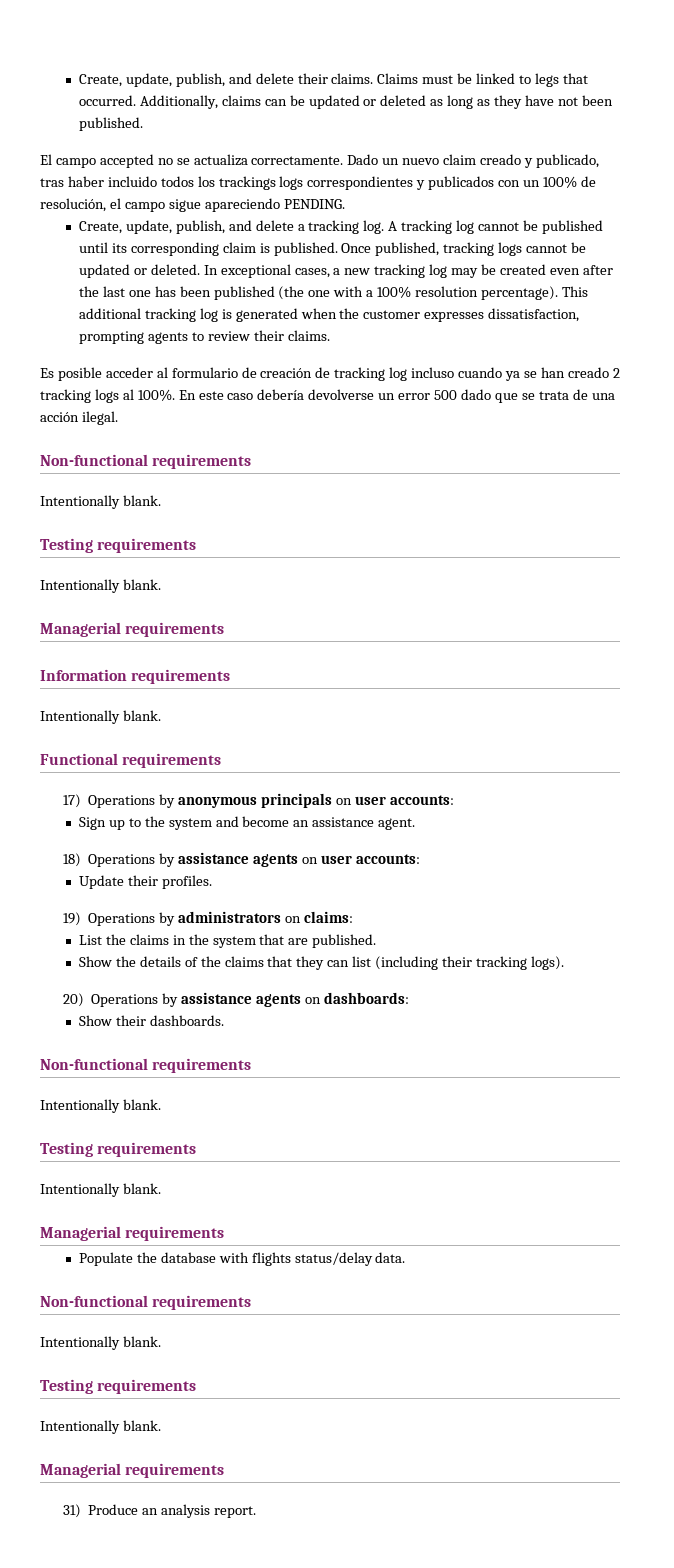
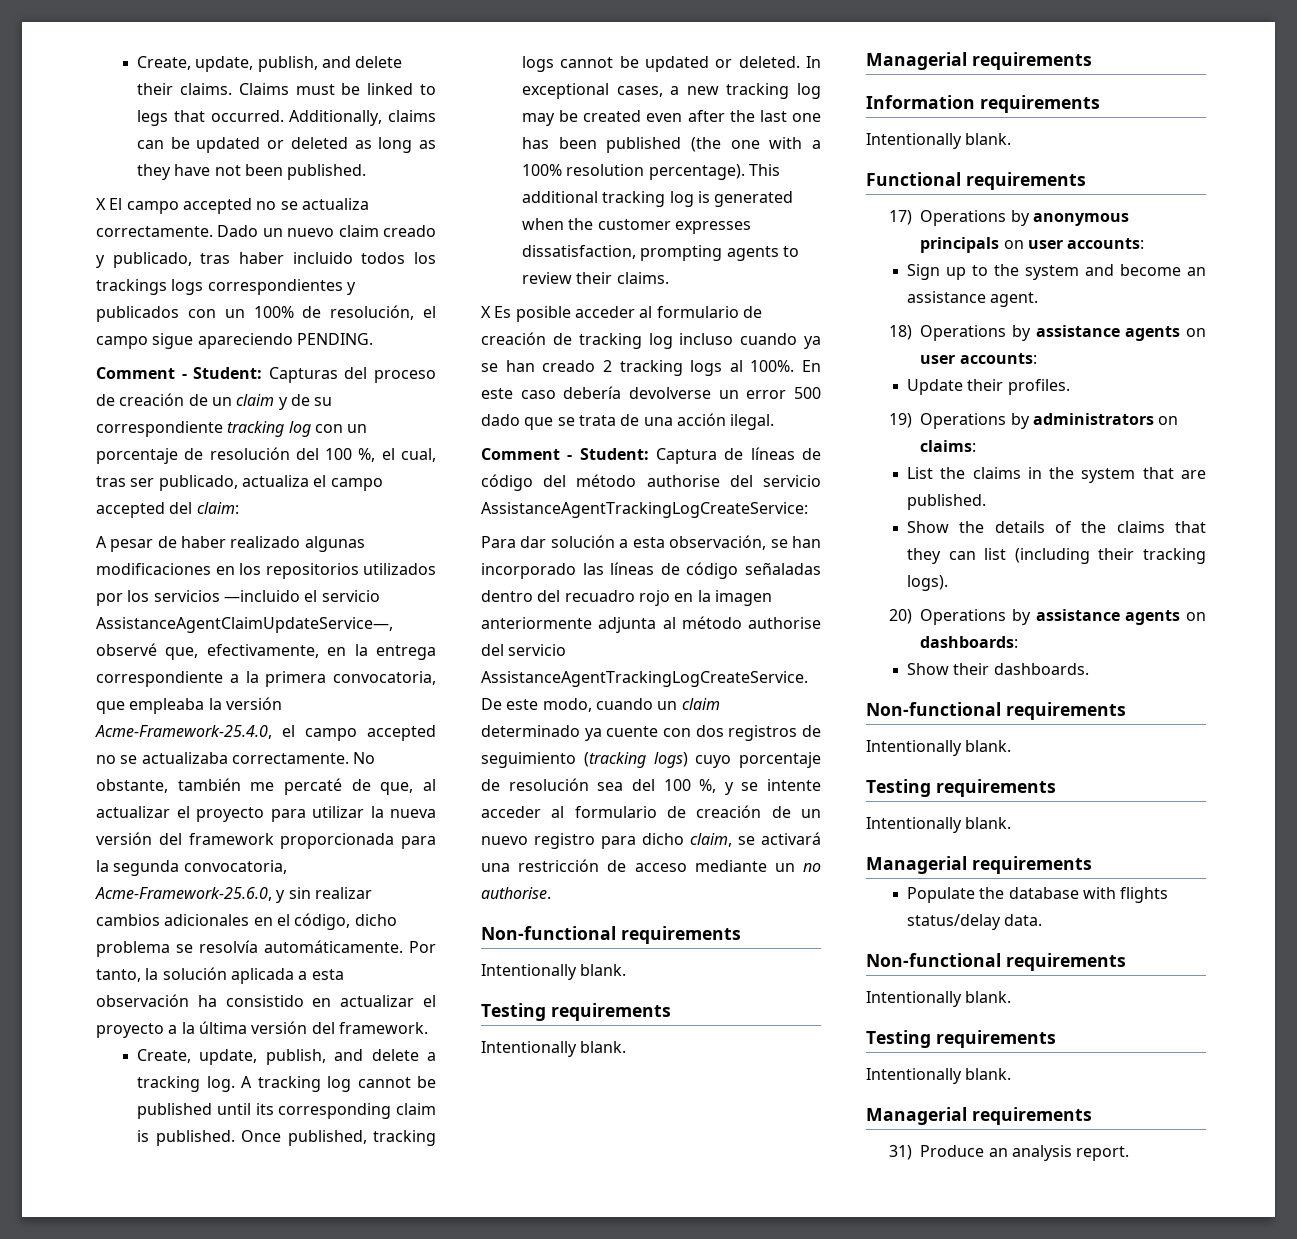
- El campo accepted no se actualiza correctamente.
+ X El campo accepted no se actualiza correctamente.
+ Comment - Student: Capturas del proceso de creación de un claim y de su correspondiente tracking log con un porcentaje de resolución del 100 %, el cual, tras ser publicado, actualiza el campo accepted del claim:
+ A pesar de haber realizado algunas modificaciones en los repositorios utilizados por los servicios —incluido el servicio AssistanceAgentClaimUpdateService—, observé que, efectivamente, en la entrega correspondiente a la primera convocatoria, que empleaba la versión Acme-Framework-25.4.0, el campo accepted no se actualizaba correctamente. No obstante, también me percaté de que, al actualizar el proyecto para utilizar la nueva versión del framework proporcionada para la segunda convocatoria, Acme-Framework-25.6.0, y sin realizar cambios adicionales en el código, dicho problema se resolvía automáticamente. Por tanto, la solución aplicada a esta observación ha consistido en actualizar el proyecto a la última versión del framework.
- Es posible acceder al formulario de creación de tracking log incluso cuando ya se han creado 2 tracking logs al 100%.
+ X Es posible acceder al formulario de creación de tracking log incluso cuando ya se han creado 2 tracking logs al 100%.
+ Comment - Student: Captura de líneas de código del método authorise del servicio AssistanceAgentTrackingLogCreateService:
+ Para dar solución a esta observación, se han incorporado las líneas de código señaladas dentro del recuadro rojo en la imagen anteriormente adjunta al método authorise del servicio AssistanceAgentTrackingLogCreateService. De este modo, cuando un claim determinado ya cuente con dos registros de seguimiento (tracking logs) cuyo porcentaje de resolución sea del 100 %, y se intente acceder al formulario de creación de un nuevo registro para dicho claim, se activará una restricción de acceso mediante un no authorise.

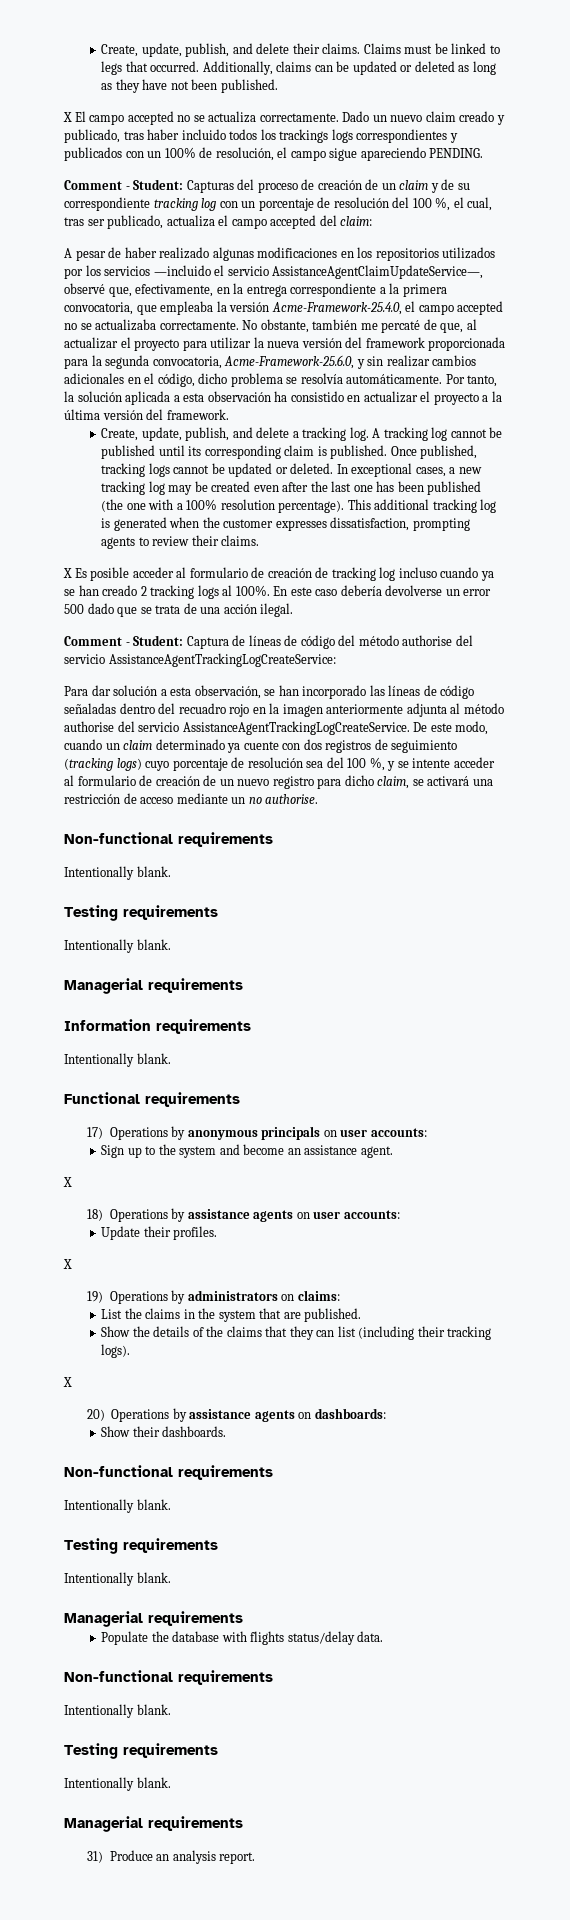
  Sign up to the system and become an assistance agent.
+ X
  Update their profiles.
+ X
  Show the details of the claims that they can list (including their tracking logs).
+ X

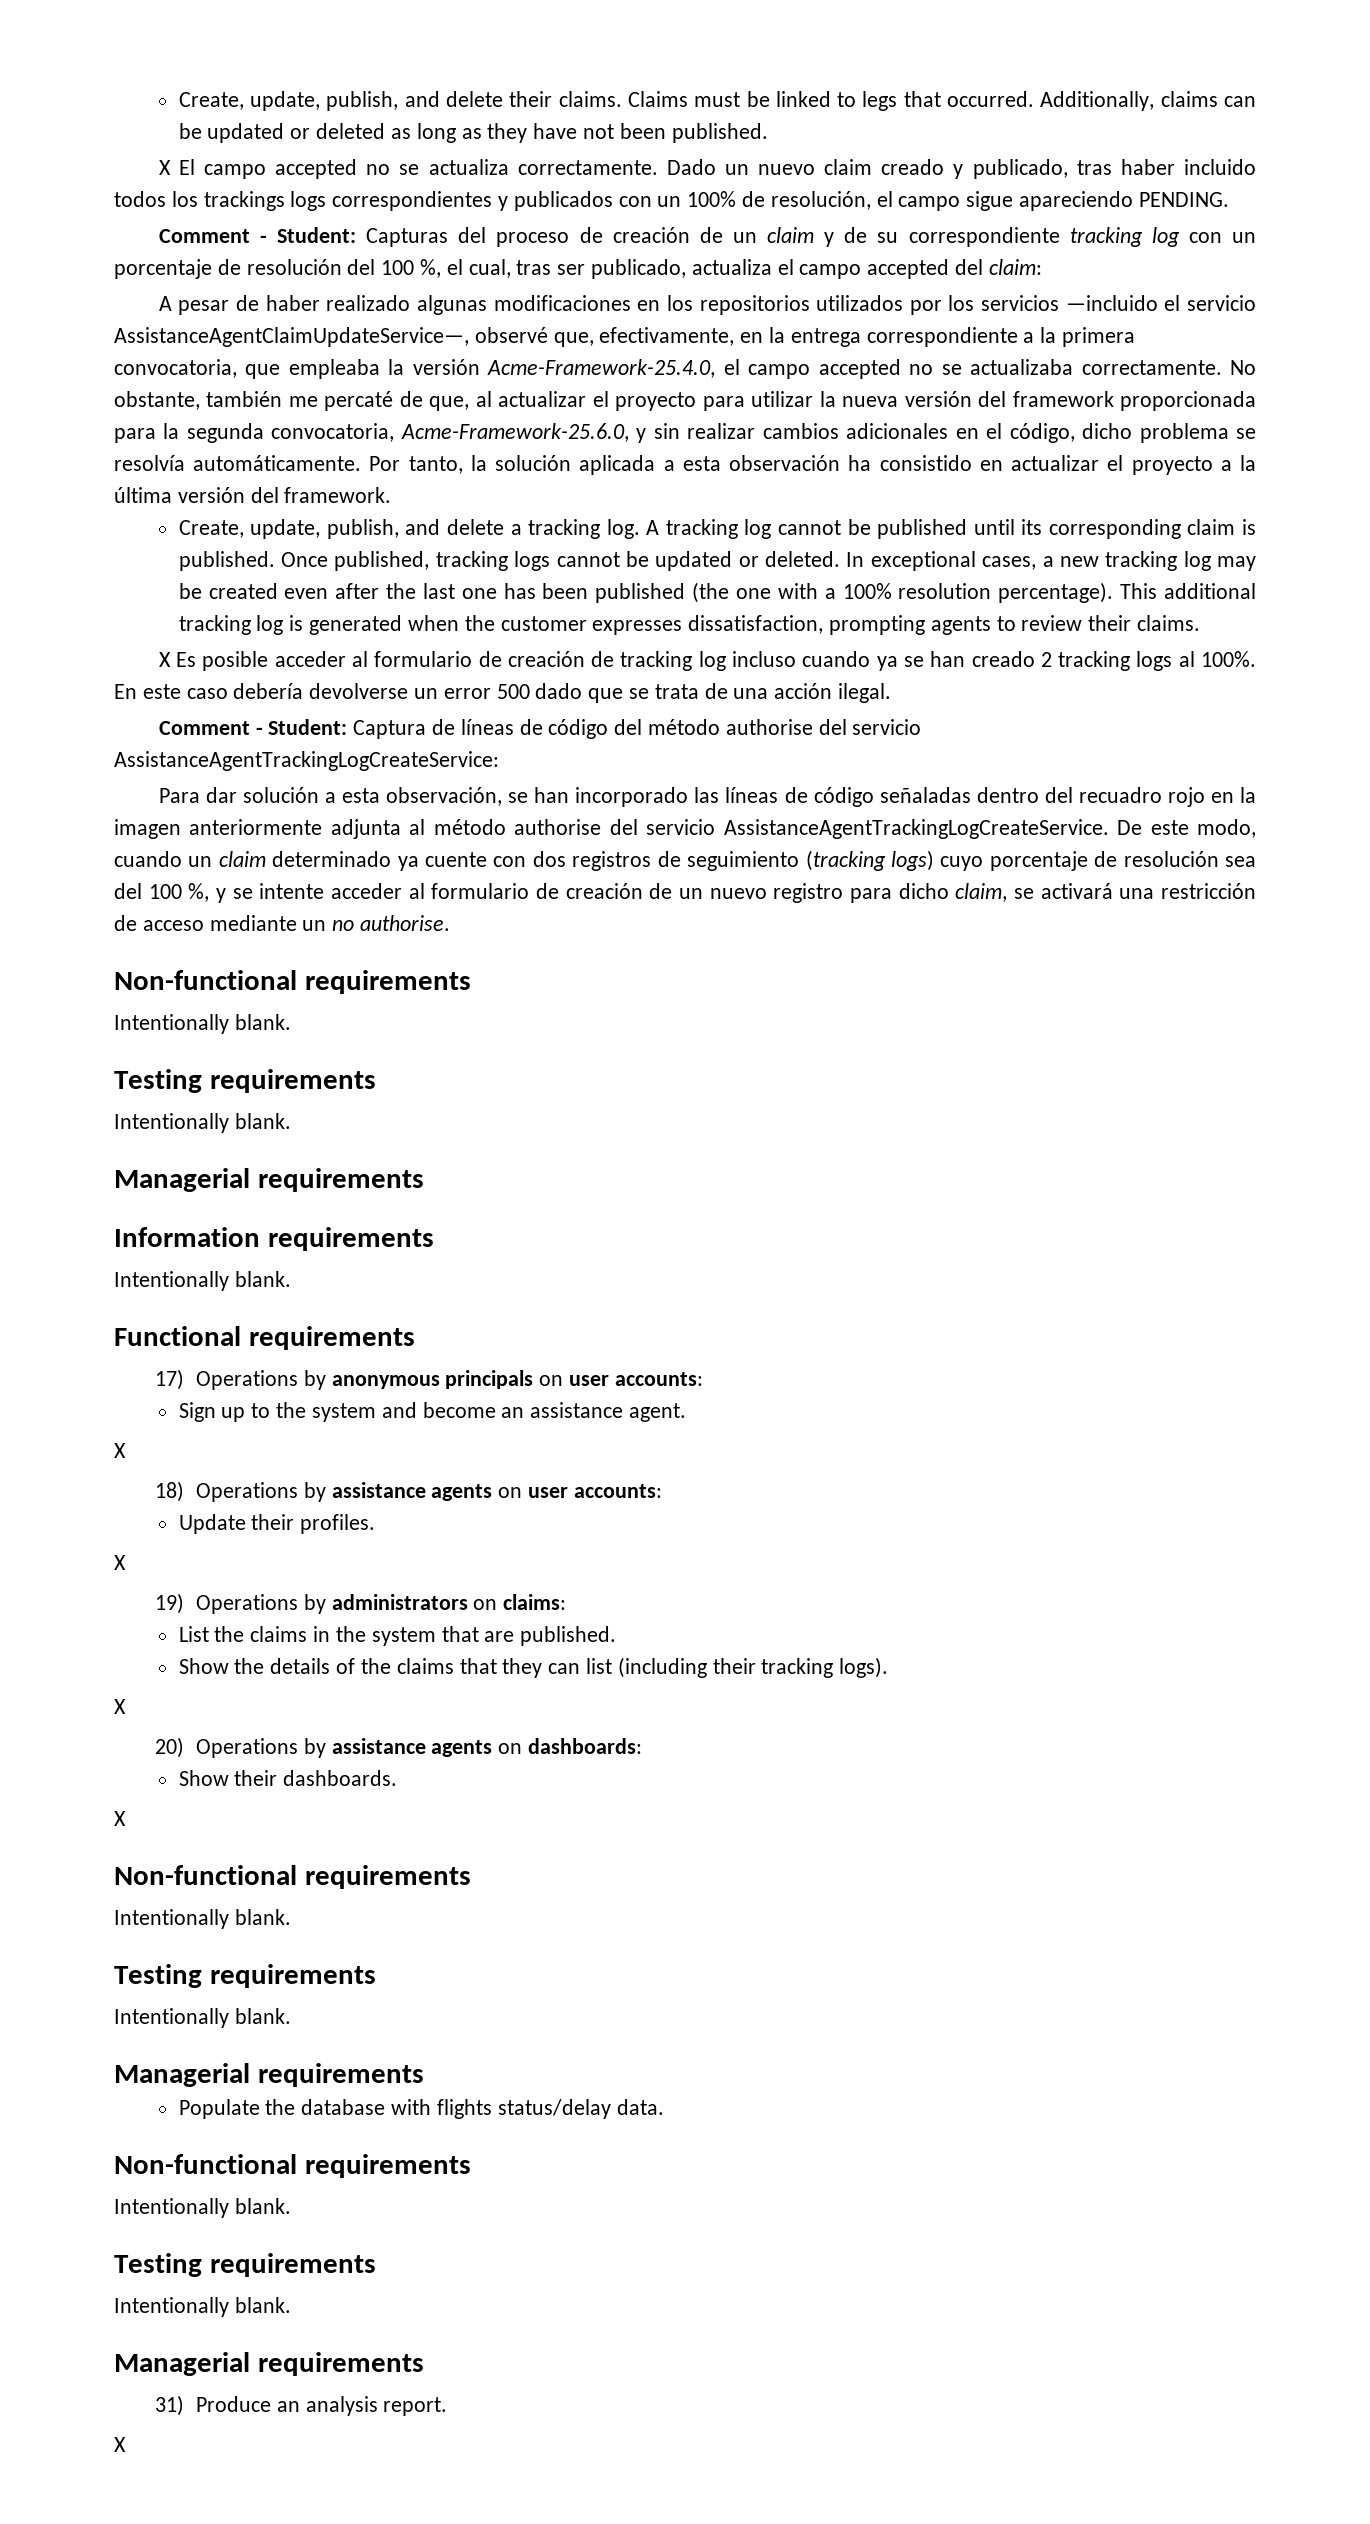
  Show their dashboards.
+ X
  31) Produce an analysis report.
+ X

